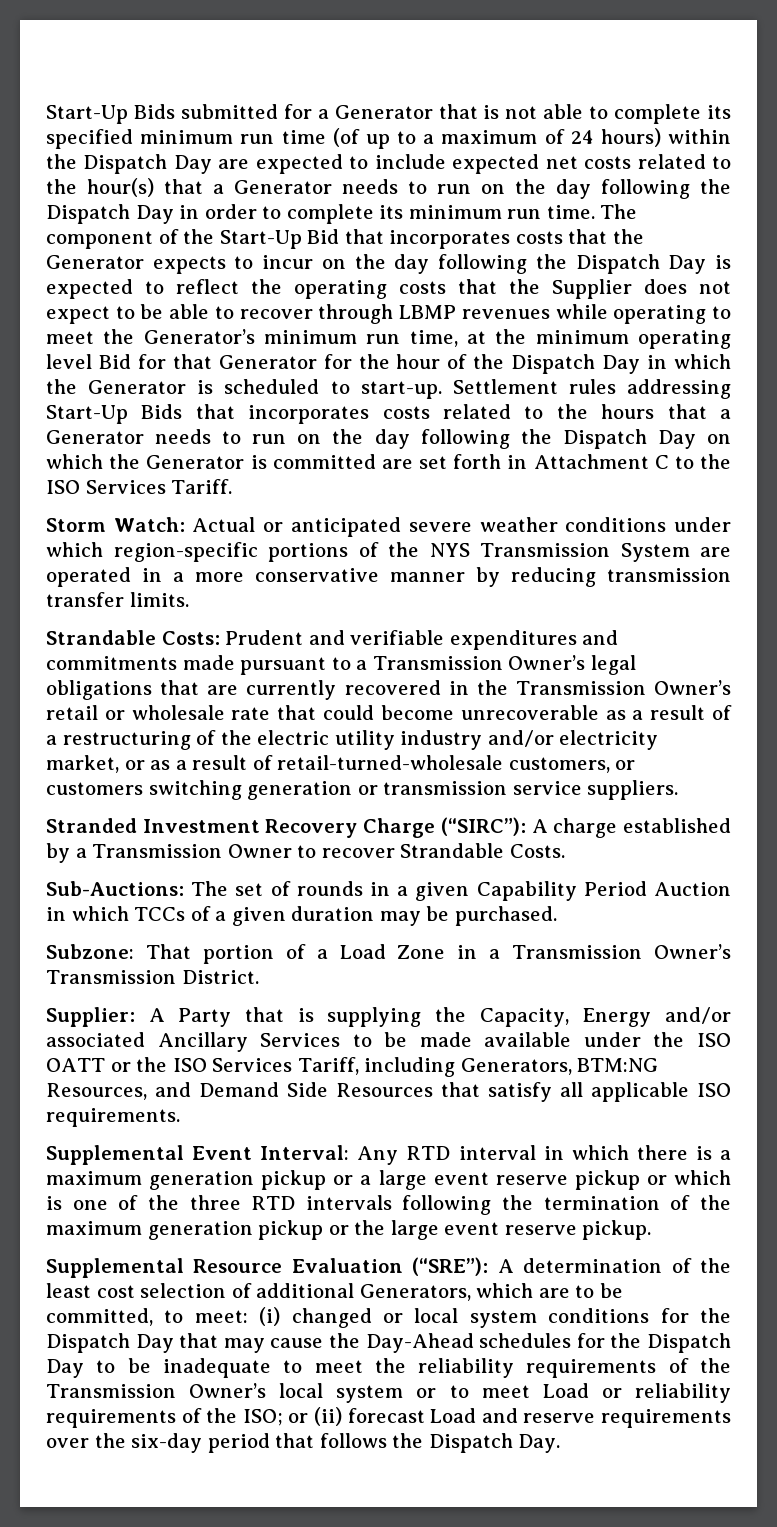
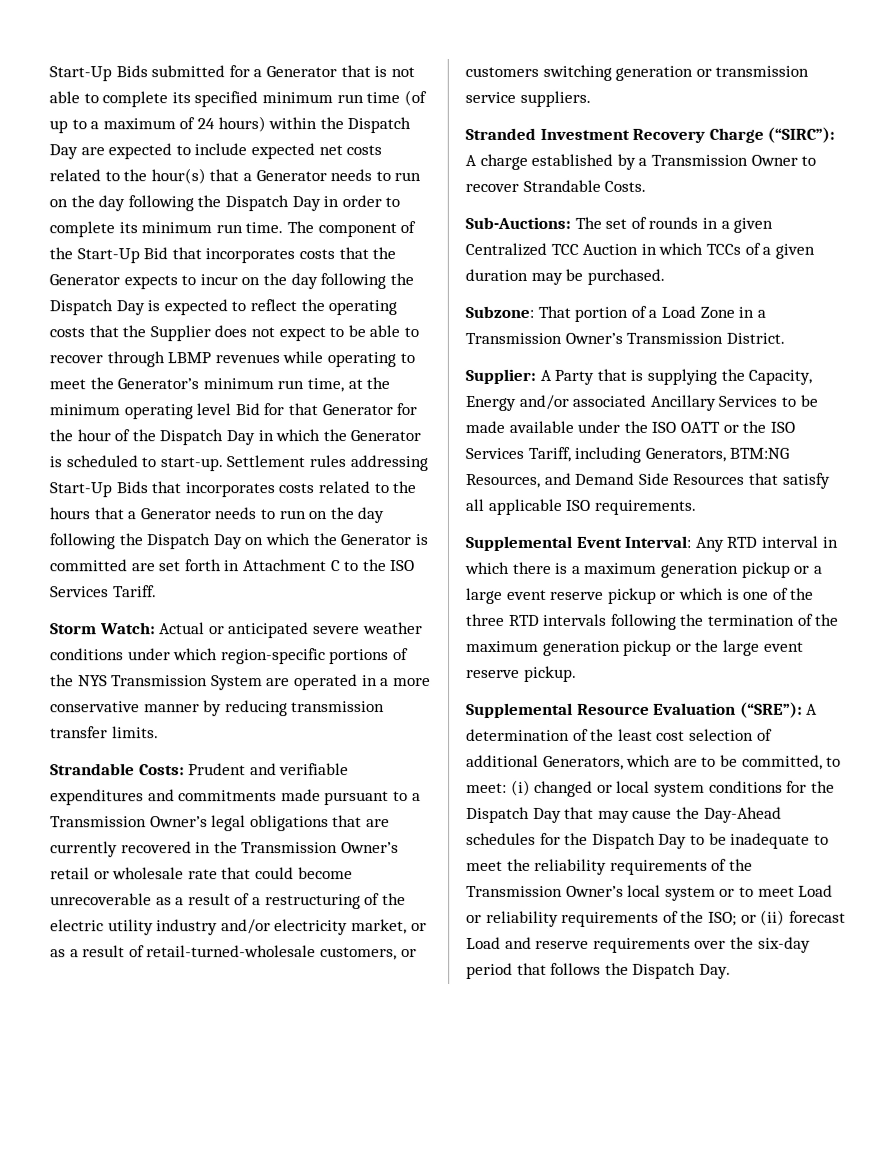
- Sub-Auctions: The set of rounds in a given Capability Period Auction in which TCCs of a given duration may be purchased.
+ Sub-Auctions: The set of rounds in a given Centralized TCC Auction in which TCCs of a given duration may be purchased.

